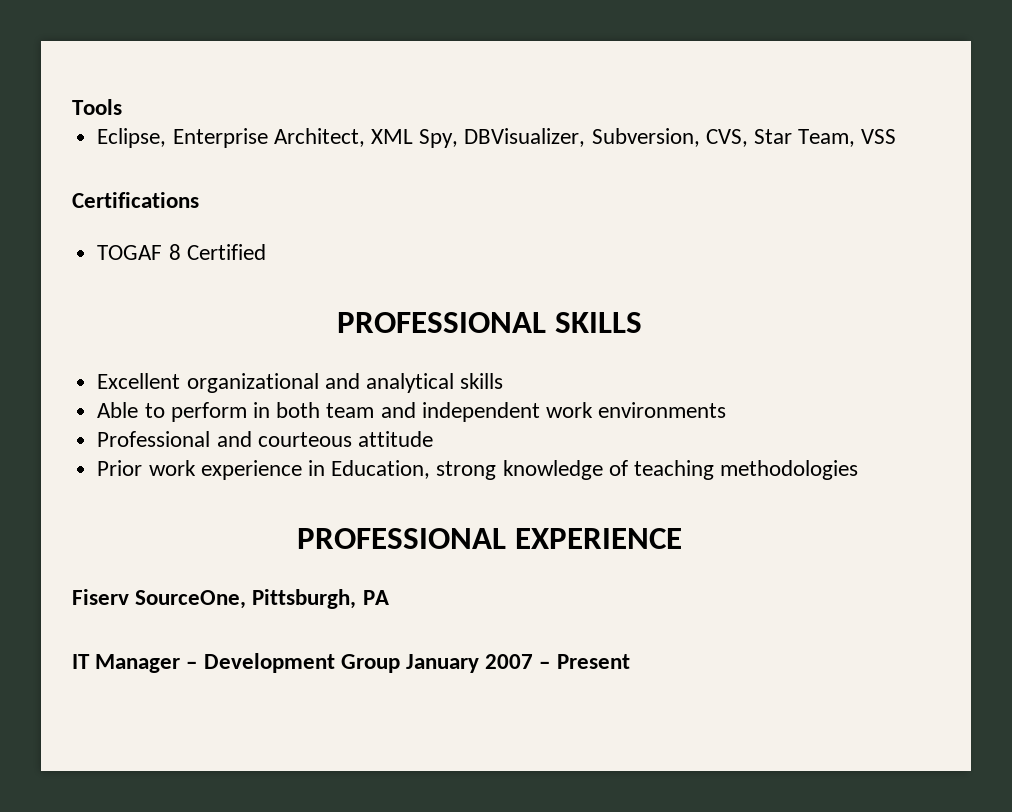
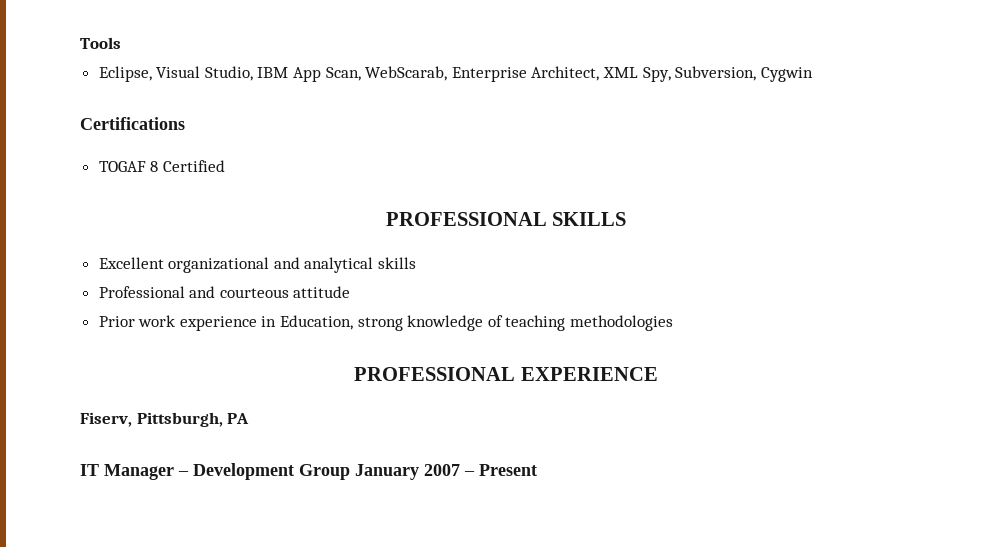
- Eclipse, Enterprise Architect, XML Spy, DBVisualizer, Subversion, CVS, Star Team, VSS
+ Eclipse, Visual Studio, IBM App Scan, WebScarab, Enterprise Architect, XML Spy, Subversion, Cygwin
- Able to perform in both team and independent work environments
- Fiserv SourceOne, Pittsburgh, PA
+ Fiserv, Pittsburgh, PA

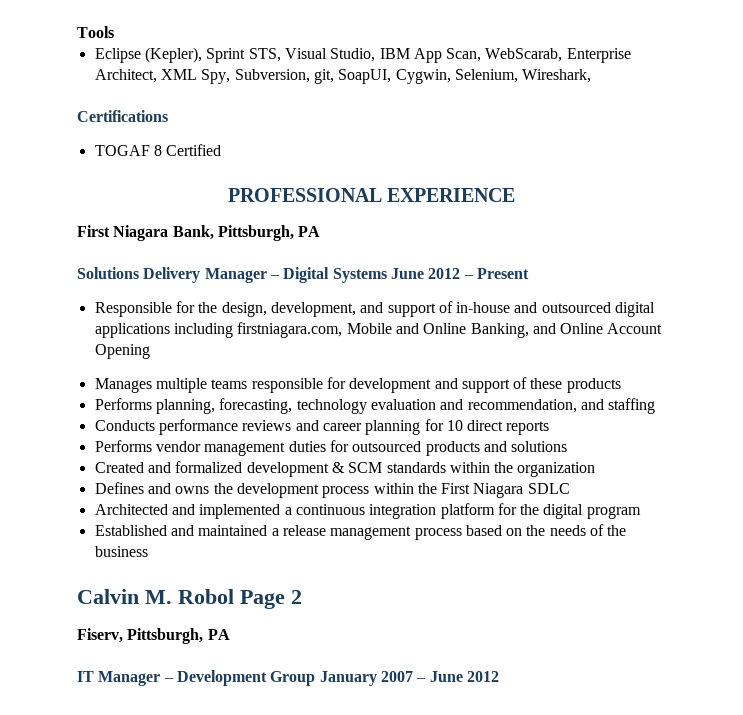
- Eclipse, Visual Studio, IBM App Scan, WebScarab, Enterprise Architect, XML Spy, Subversion, Cygwin
+ Eclipse (Kepler), Sprint STS, Visual Studio, IBM App Scan, WebScarab, Enterprise Architect, XML Spy, Subversion, git, SoapUI, Cygwin, Selenium, Wireshark,
- PROFESSIONAL SKILLS
- Excellent organizational and analytical skills
- Professional and courteous attitude
- Prior work experience in Education, strong knowledge of teaching methodologies
  PROFESSIONAL EXPERIENCE
+ First Niagara Bank, Pittsburgh, PA
+ Solutions Delivery Manager – Digital Systems June 2012 – Present
+ Responsible for the design, development, and support of in-house and outsourced digital applications including firstniagara.com, Mobile and Online Banking, and Online Account Opening
+ Manages multiple teams responsible for development and support of these products
+ Performs planning, forecasting, technology evaluation and recommendation, and staffing
+ Conducts performance reviews and career planning for 10 direct reports
+ Performs vendor management duties for outsourced products and solutions
+ Created and formalized development & SCM standards within the organization
+ Defines and owns the development process within the First Niagara SDLC
+ Architected and implemented a continuous integration platform for the digital program
+ Established and maintained a release management process based on the needs of the business
+ Calvin M. Robol Page 2
- IT Manager – Development Group January 2007 – Present
+ IT Manager – Development Group January 2007 – June 2012

